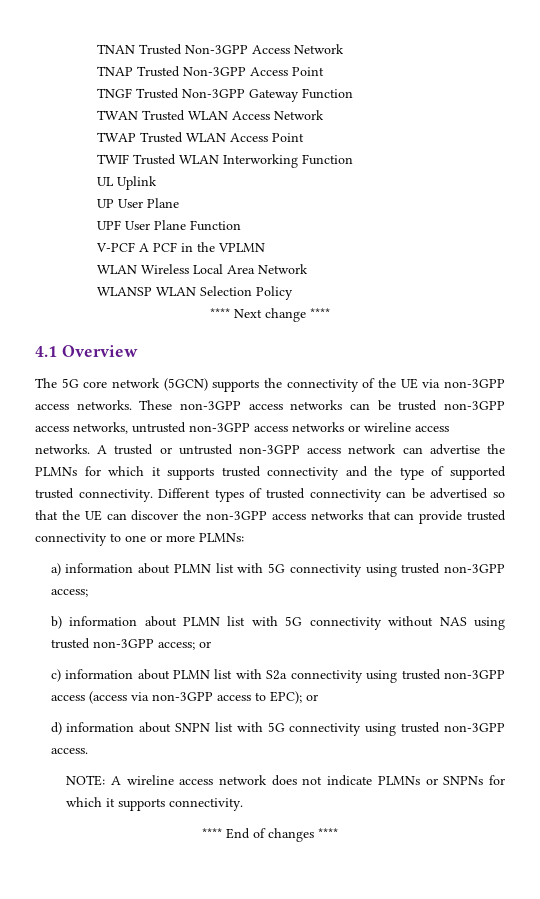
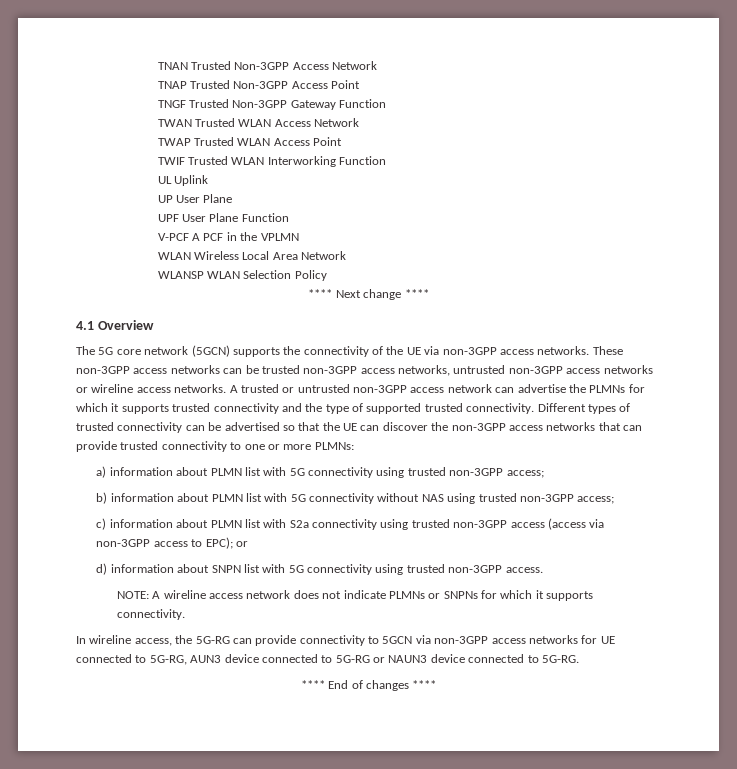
- b) information about PLMN list with 5G connectivity without NAS using trusted non-3GPP access; or
+ b) information about PLMN list with 5G connectivity without NAS using trusted non-3GPP access;
+ In wireline access, the 5G-RG can provide connectivity to 5GCN via non-3GPP access networks for UE connected to 5G-RG, AUN3 device connected to 5G-RG or NAUN3 device connected to 5G-RG.

